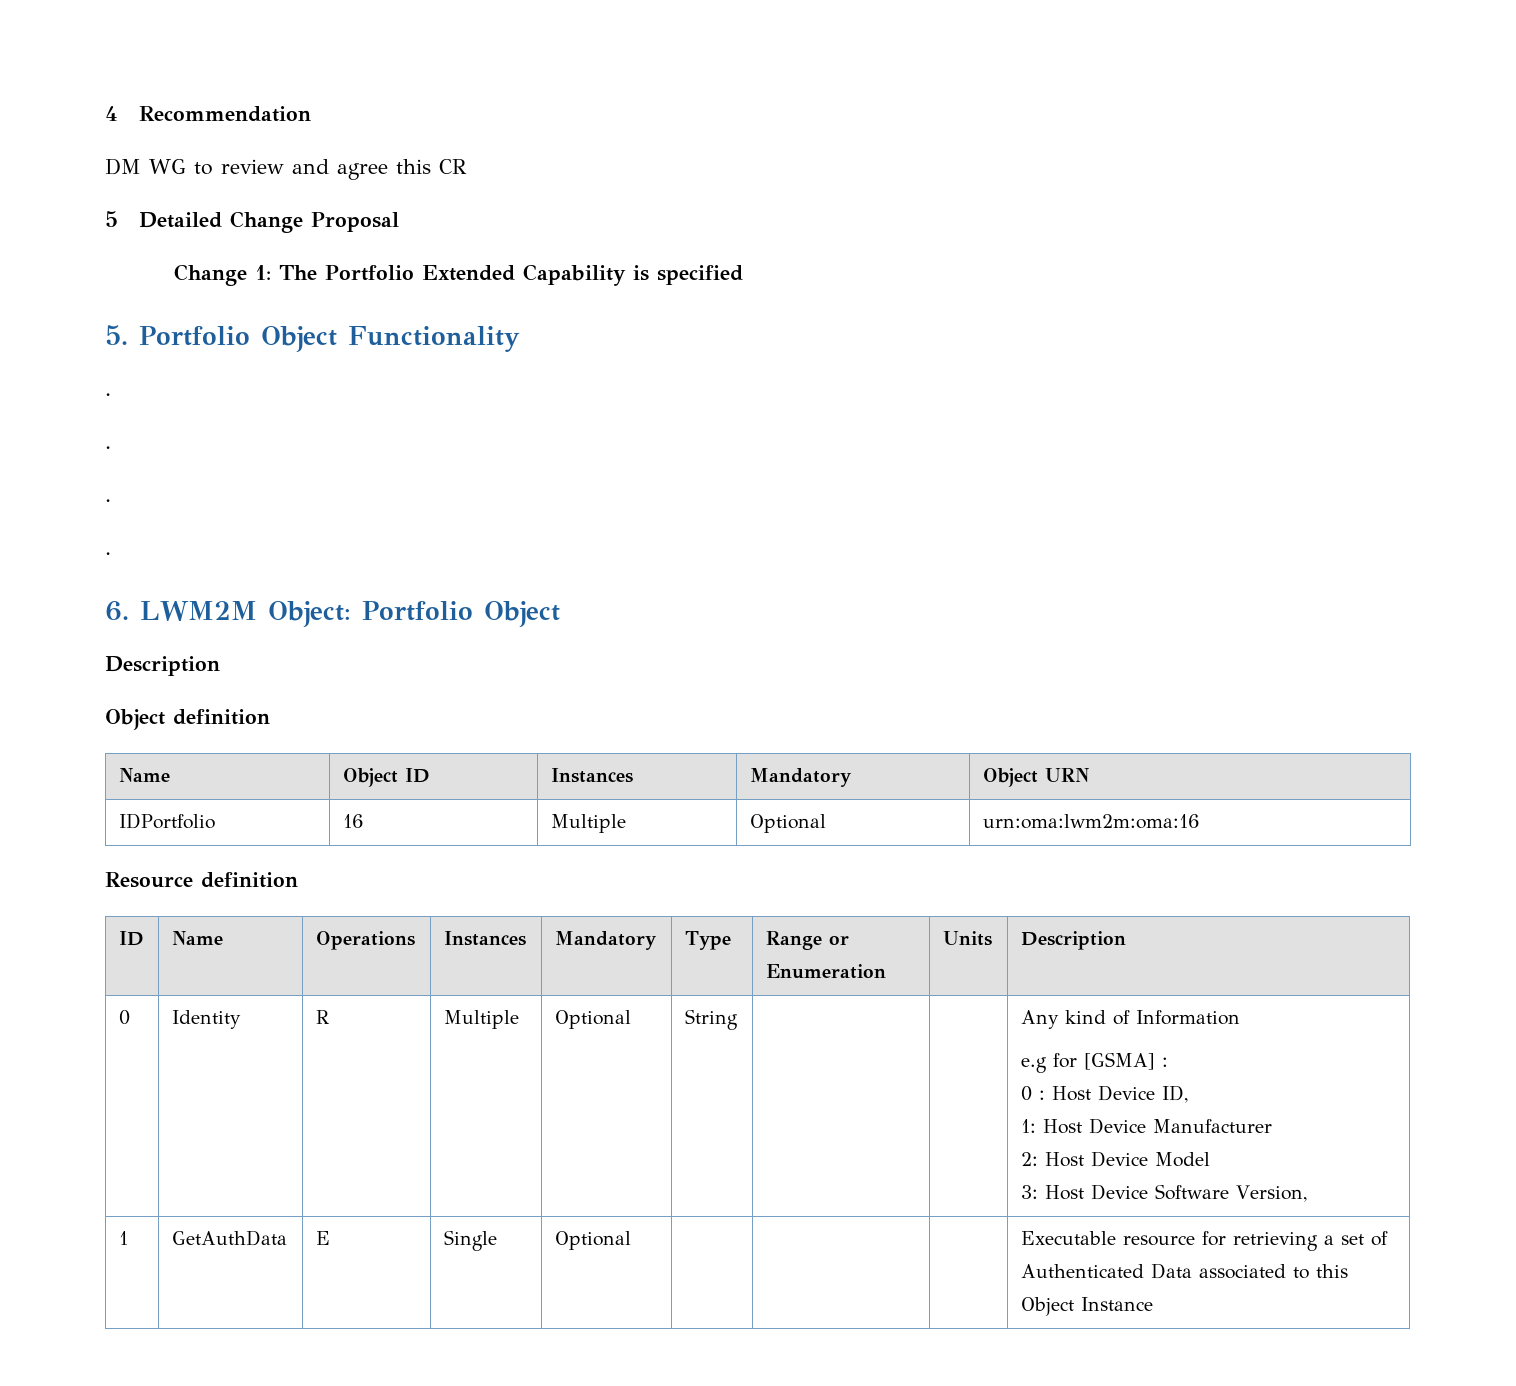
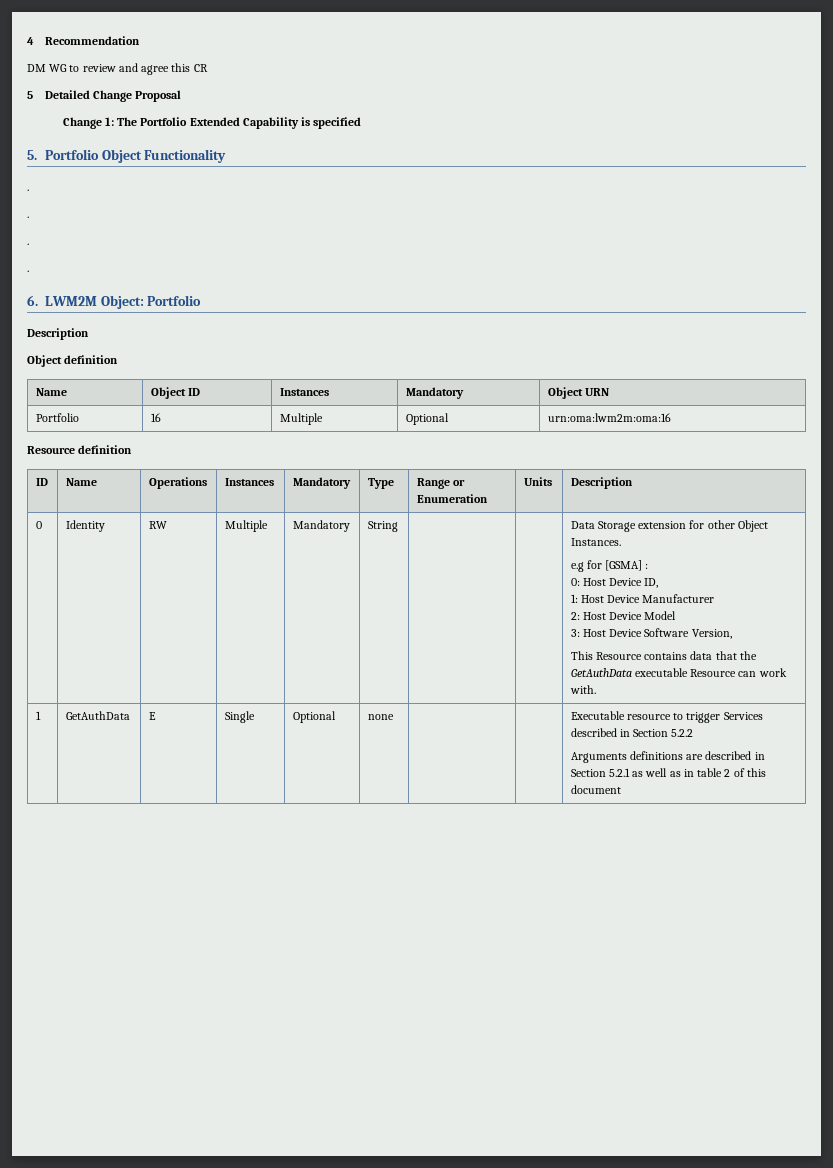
- 6. LWM2M Object: Portfolio Object
+ 6. LWM2M Object: Portfolio
- IDPortfolio | 16 | Multiple | Optional | urn:oma:lwm2m:oma:16
+ Portfolio | 16 | Multiple | Optional | urn:oma:lwm2m:oma:16
- R | Multiple | Optional
+ RW | Multiple | Mandatory
- Any kind of Information
+ Data Storage extension for other Object Instances.
- 0 : Host Device ID,
+ 0: Host Device ID,
+ This Resource contains data that the GetAuthData executable Resource can work with.
- 1 | GetAuthData | E | Single | Optional | | | | Executable resource for retrieving a set of Authenticated Data associated to this Object Instance
+ 1 | GetAuthData | E | Single | Optional | none | | | Executable resource to trigger Services described in Section 5.2.2
+ Arguments definitions are described in Section 5.2.1 as well as in table 2 of this document

